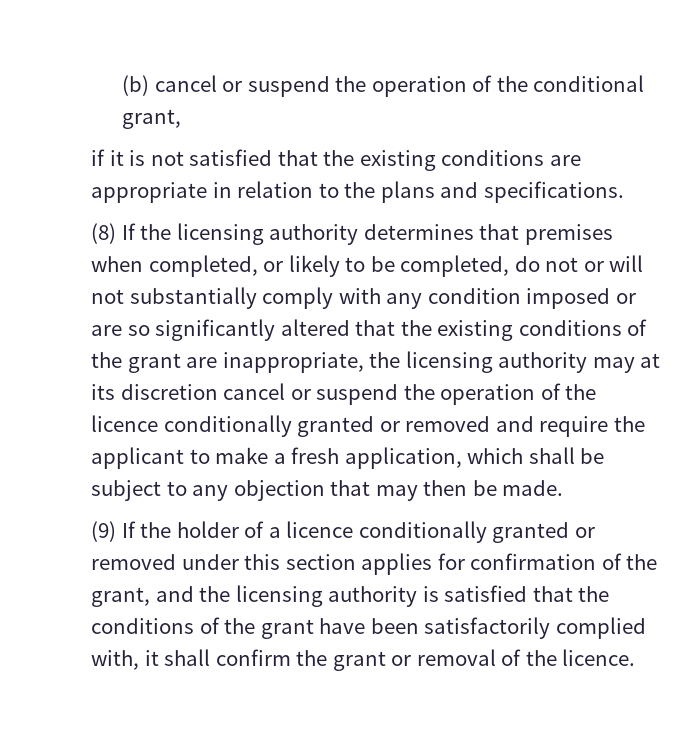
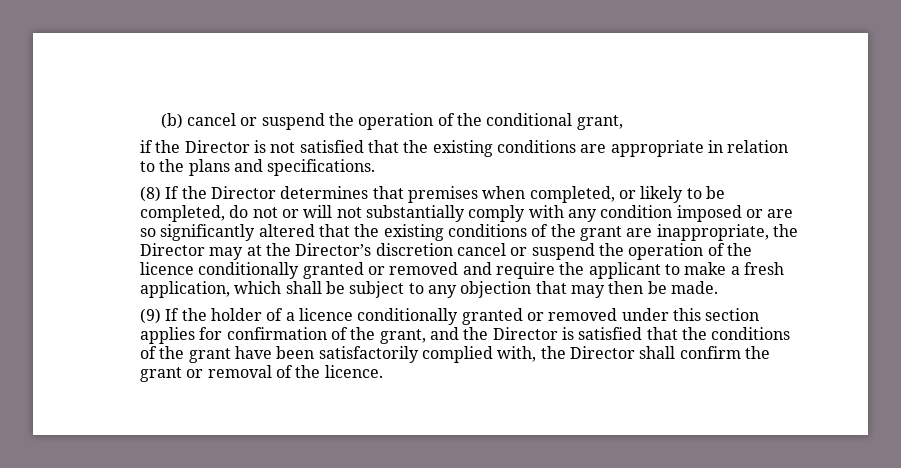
- if it is not satisfied that the existing conditions are appropriate in relation to the plans and specifications.
+ if the Director is not satisfied that the existing conditions are appropriate in relation to the plans and specifications.
- (8) If the licensing authority determines that premises when completed, or likely to be completed, do not or will not substantially comply with any condition imposed or are so significantly altered that the existing conditions of the grant are inappropriate, the licensing authority may at its discretion cancel or suspend the operation of the licence conditionally granted or removed and require the applicant to make a fresh application, which shall be subject to any objection that may then be made.
+ (8) If the Director determines that premises when completed, or likely to be completed, do not or will not substantially comply with any condition imposed or are so significantly altered that the existing conditions of the grant are inappropriate, the Director may at the Director’s discretion cancel or suspend the operation of the licence conditionally granted or removed and require the applicant to make a fresh application, which shall be subject to any objection that may then be made.
- (9) If the holder of a licence conditionally granted or removed under this section applies for confirmation of the grant, and the licensing authority is satisfied that the conditions of the grant have been satisfactorily complied with, it shall confirm the grant or removal of the licence.
+ (9) If the holder of a licence conditionally granted or removed under this section applies for confirmation of the grant, and the Director is satisfied that the conditions of the grant have been satisfactorily complied with, the Director shall confirm the grant or removal of the licence.

